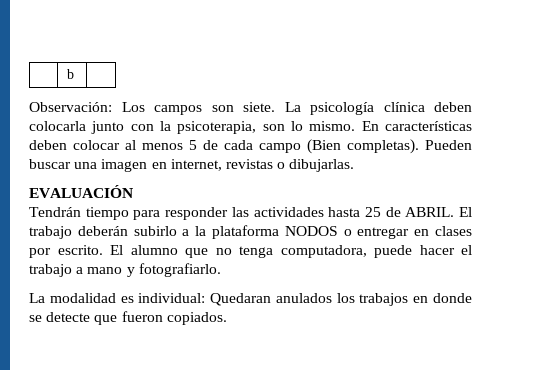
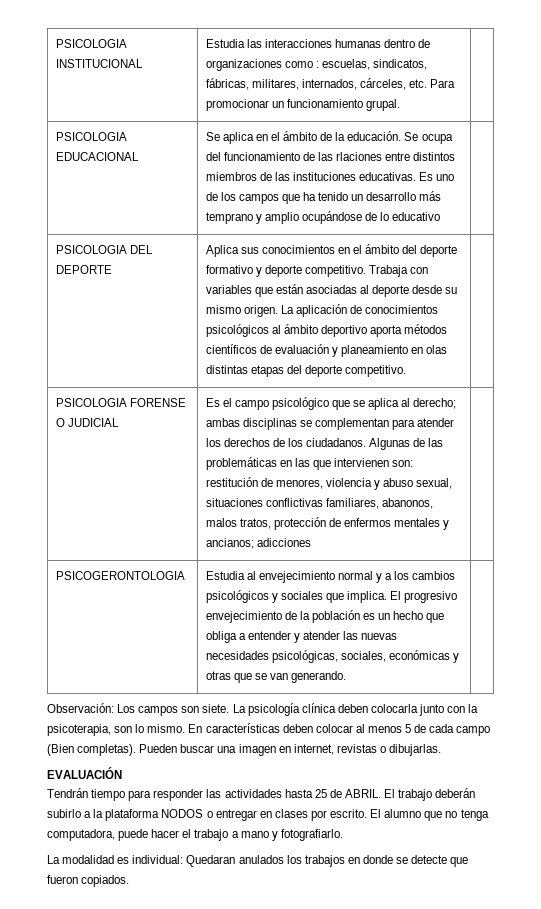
- | b |
+ PSICOLOGIA INSTITUCIONAL | Estudia las interacciones humanas dentro de organizaciones como : escuelas, sindicatos, fábricas, militares, internados, cárceles, etc. Para promocionar un funcionamiento grupal. |
+ PSICOLOGIA EDUCACIONAL | Se aplica en el ámbito de la educación. Se ocupa del funcionamiento de las rlaciones entre distintos miembros de las instituciones educativas. Es uno de los campos que ha tenido un desarrollo más temprano y amplio ocupándose de lo educativo |
+ PSICOLOGIA DEL DEPORTE | Aplica sus conocimientos en el ámbito del deporte formativo y deporte competitivo. Trabaja con variables que están asociadas al deporte desde su mismo origen. La aplicación de conocimientos psicológicos al ámbito deportivo aporta métodos científicos de evaluación y planeamiento en olas distintas etapas del deporte competitivo. |
+ PSICOLOGIA FORENSE O JUDICIAL | Es el campo psicológico que se aplica al derecho; ambas disciplinas se complementan para atender los derechos de los ciudadanos. Algunas de las problemáticas en las que intervienen son: restitución de menores, violencia y abuso sexual, situaciones conflictivas familiares, abanonos, malos tratos, protección de enfermos mentales y ancianos; adicciones |
+ PSICOGERONTOLOGIA | Estudia al envejecimiento normal y a los cambios psicológicos y sociales que implica. El progresivo envejecimiento de la población es un hecho que obliga a entender y atender las nuevas necesidades psicológicas, sociales, económicas y otras que se van generando.

